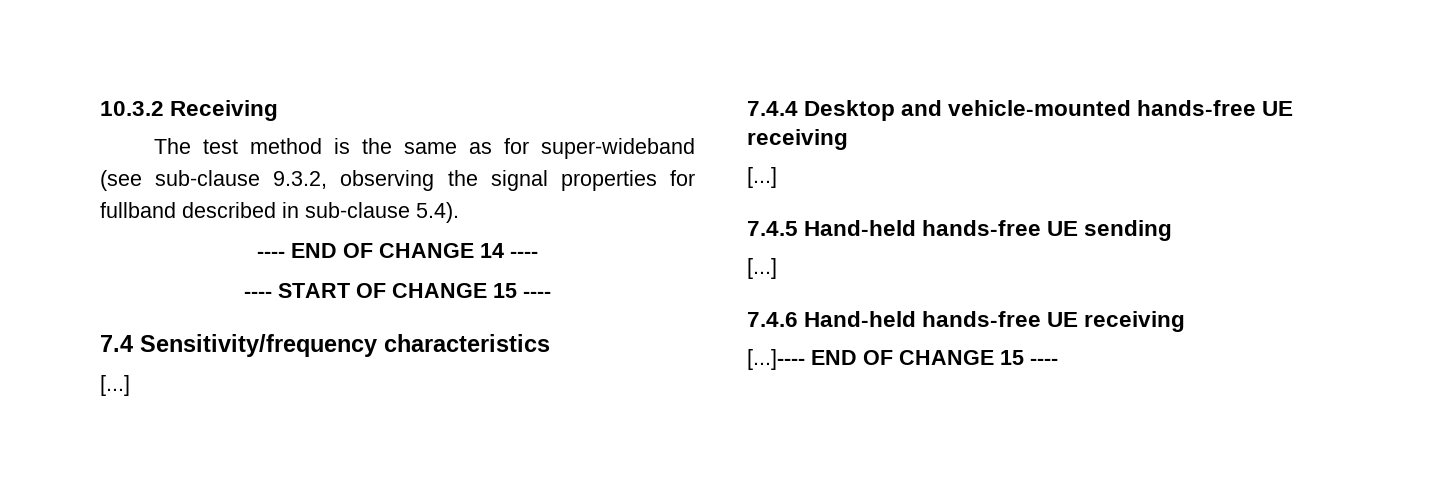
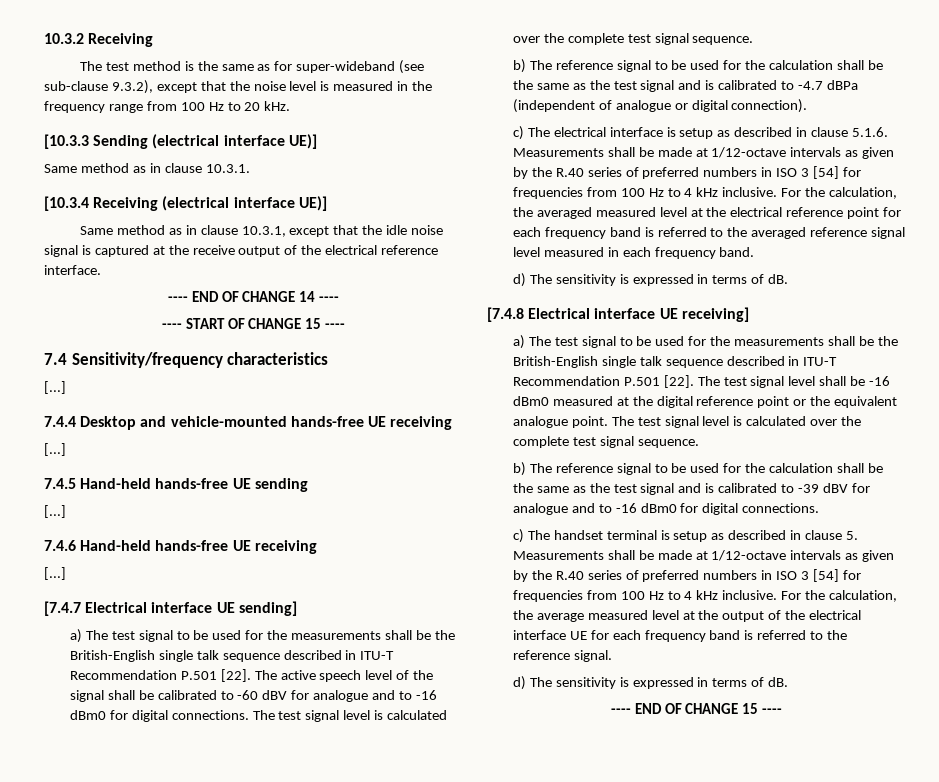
- The test method is the same as for super-wideband (see sub-clause 9.3.2, observing the signal properties for fullband described in sub-clause 5.4).
+ The test method is the same as for super-wideband (see sub-clause 9.3.2), except that the noise level is measured in the frequency range from 100 Hz to 20 kHz.
+ [10.3.3 Sending (electrical interface UE)]
+ Same method as in clause 10.3.1.
+ [10.3.4 Receiving (electrical interface UE)]
+ Same method as in clause 10.3.1, except that the idle noise signal is captured at the receive output of the electrical reference interface.
  7.4.6 Hand-held hands-free UE receiving
- [...]---- END OF CHANGE 15 ----
+ [...]
+ [7.4.7 Electrical interface UE sending]
+ a) The test signal to be used for the measurements shall be the British-English single talk sequence described in ITU-T Recommendation P.501 [22]. The active speech level of the signal shall be calibrated to -60 dBV for analogue and to -16 dBm0 for digital connections. The test signal level is calculated over the complete test signal sequence.
+ b) The reference signal to be used for the calculation shall be the same as the test signal and is calibrated to -4.7 dBPa (independent of analogue or digital connection).
+ c) The electrical interface is setup as described in clause 5.1.6. Measurements shall be made at 1/12-octave intervals as given by the R.40 series of preferred numbers in ISO 3 [54] for frequencies from 100 Hz to 4 kHz inclusive. For the calculation, the averaged measured level at the electrical reference point for each frequency band is referred to the averaged reference signal level measured in each frequency band.
+ d) The sensitivity is expressed in terms of dB.
+ [7.4.8 Electrical interface UE receiving]
+ a) The test signal to be used for the measurements shall be the British-English single talk sequence described in ITU-T Recommendation P.501 [22]. The test signal level shall be -16 dBm0 measured at the digital reference point or the equivalent analogue point. The test signal level is calculated over the complete test signal sequence.
+ b) The reference signal to be used for the calculation shall be the same as the test signal and is calibrated to -39 dBV for analogue and to -16 dBm0 for digital connections.
+ c) The handset terminal is setup as described in clause 5. Measurements shall be made at 1/12-octave intervals as given by the R.40 series of preferred numbers in ISO 3 [54] for frequencies from 100 Hz to 4 kHz inclusive. For the calculation, the average measured level at the output of the electrical interface UE for each frequency band is referred to the reference signal.
+ d) The sensitivity is expressed in terms of dB.
+ ---- END OF CHANGE 15 ----

